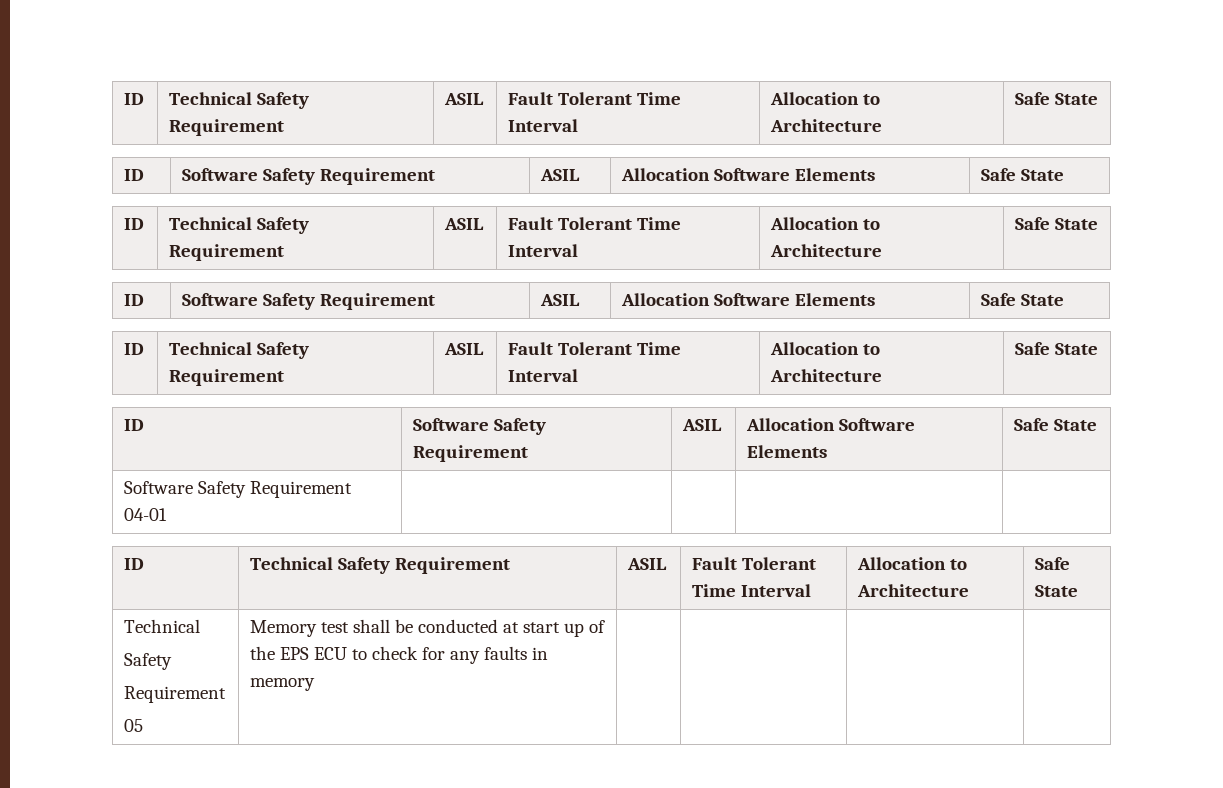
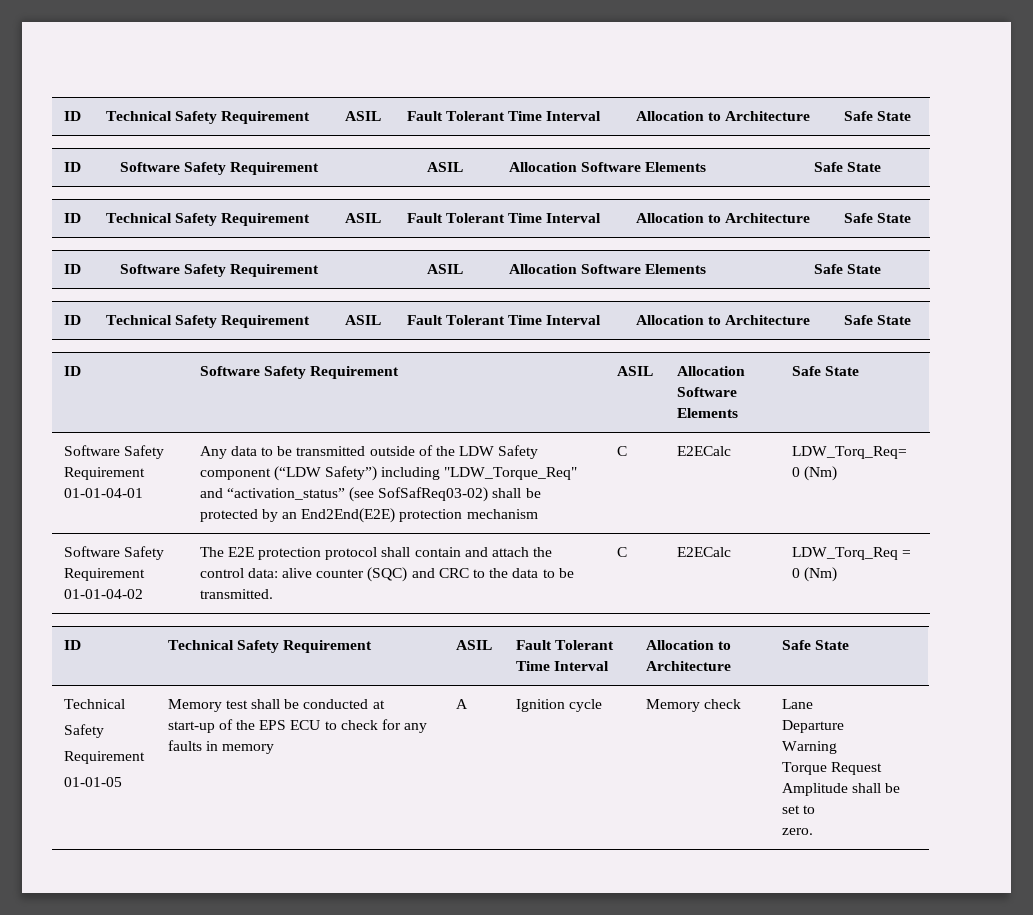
- Software Safety Requirement 04-01 | | | |
+ Software Safety Requirement 01-01-04-01 | Any data to be transmitted outside of the LDW Safety component (“LDW Safety”) including "LDW_Torque_Req" and “activation_status” (see SofSafReq03-02) shall be protected by an End2End(E2E) protection mechanism | C | E2ECalc | LDW_Torq_Req= 0 (Nm)
+ Software Safety Requirement 01-01-04-02 | The E2E protection protocol shall contain and attach the control data: alive counter (SQC) and CRC to the data to be transmitted. | C | E2ECalc | LDW_Torq_Req = 0 (Nm)
  ID | Technical Safety Requirement | ASIL | Fault Tolerant Time Interval | Allocation to Architecture | Safe State
  Technical
  Safety
  Requirement
- 05 | Memory test shall be conducted at start up of the EPS ECU to check for any faults in memory | | | |
+ 01-01-05 | Memory test shall be conducted at start-up of the EPS ECU to check for any faults in memory | A | Ignition cycle | Memory check | Lane
+ Departure
+ Warning
+ Torque Request Amplitude shall be set to
+ zero.

